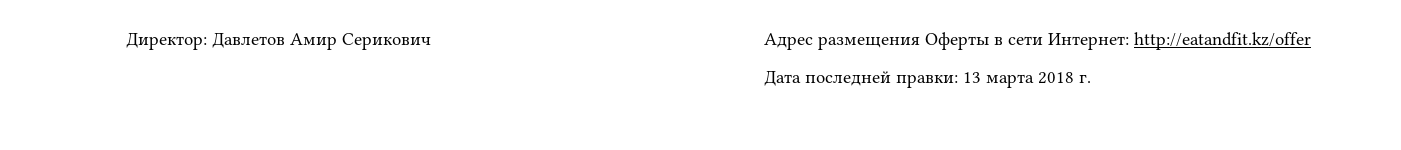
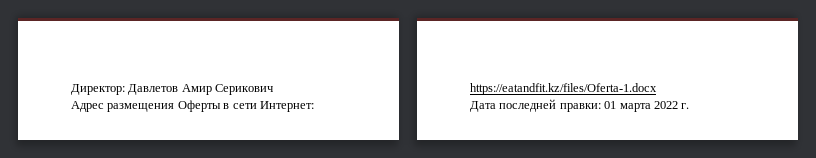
- Адрес размещения Оферты в сети Интернет: http://eatandfit.kz/offer
+ Адрес размещения Оферты в сети Интернет: https://eatandfit.kz/files/Oferta-1.docx
- Дата последней правки: 13 марта 2018 г.
+ Дата последней правки: 01 марта 2022 г.

